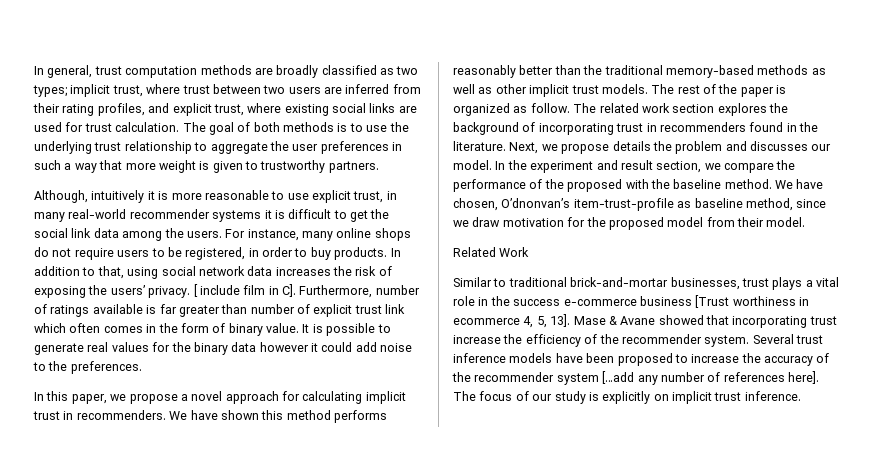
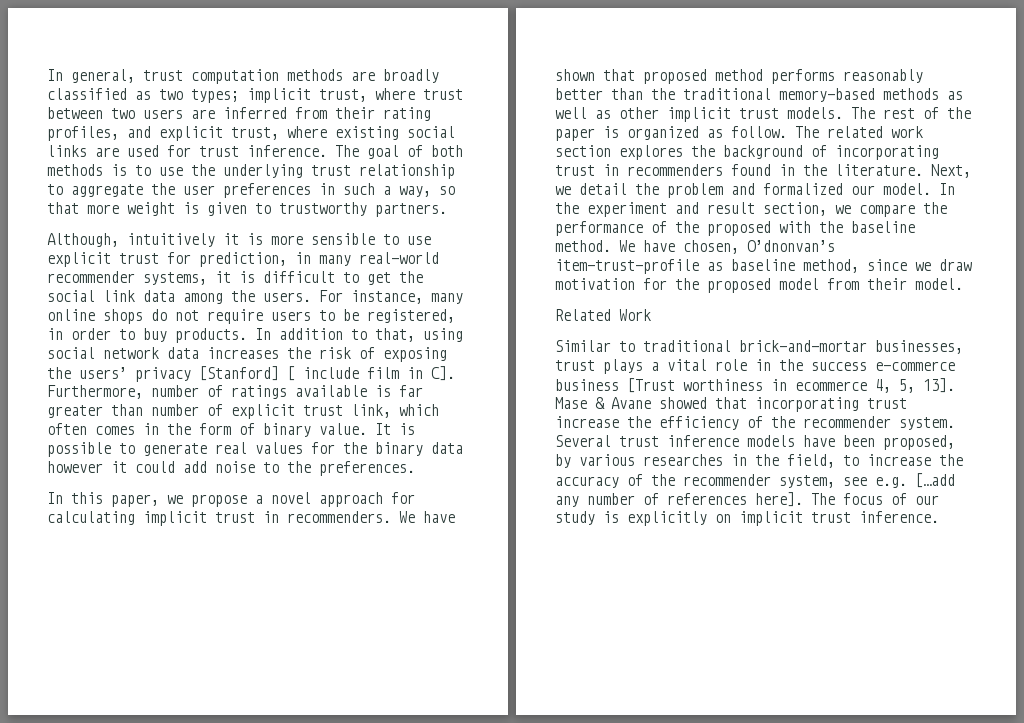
- In general, trust computation methods are broadly classified as two types; implicit trust, where trust between two users are inferred from their rating profiles, and explicit trust, where existing social links are used for trust calculation.
+ In general, trust computation methods are broadly classified as two types; implicit trust, where trust between two users are inferred from their rating profiles, and explicit trust, where existing social links are used for trust inference.
- The goal of both methods is to use the underlying trust relationship to aggregate the user preferences in such a way that more weight is given to trustworthy partners.
+ The goal of both methods is to use the underlying trust relationship to aggregate the user preferences in such a way, so that more weight is given to trustworthy partners.
- Although, intuitively it is more reasonable to use explicit trust, in many real-world recommender systems it is difficult to get the social link data among the users.
+ Although, intuitively it is more sensible to use explicit trust for prediction, in many real-world recommender systems, it is difficult to get the social link data among the users.
- In addition to that, using social network data increases the risk of exposing the users’ privacy. [ include film in C]. Furthermore, number of ratings available is far greater than number of explicit trust link which often comes in the form of binary value.
+ In addition to that, using social network data increases the risk of exposing the users’ privacy [Stanford] [ include film in C]. Furthermore, number of ratings available is far greater than number of explicit trust link, which often comes in the form of binary value.
- We have shown this method performs reasonably better than the traditional memory-based methods as well as other implicit trust models.
+ We have shown that proposed method performs reasonably better than the traditional memory-based methods as well as other implicit trust models.
- Next, we propose details the problem and discusses our model.
+ Next, we detail the problem and formalized our model.
- Several trust inference models have been proposed to increase the accuracy of the recommender system […add any number of references here].
+ Several trust inference models have been proposed, by various researches in the field, to increase the accuracy of the recommender system, see e.g. […add any number of references here].

